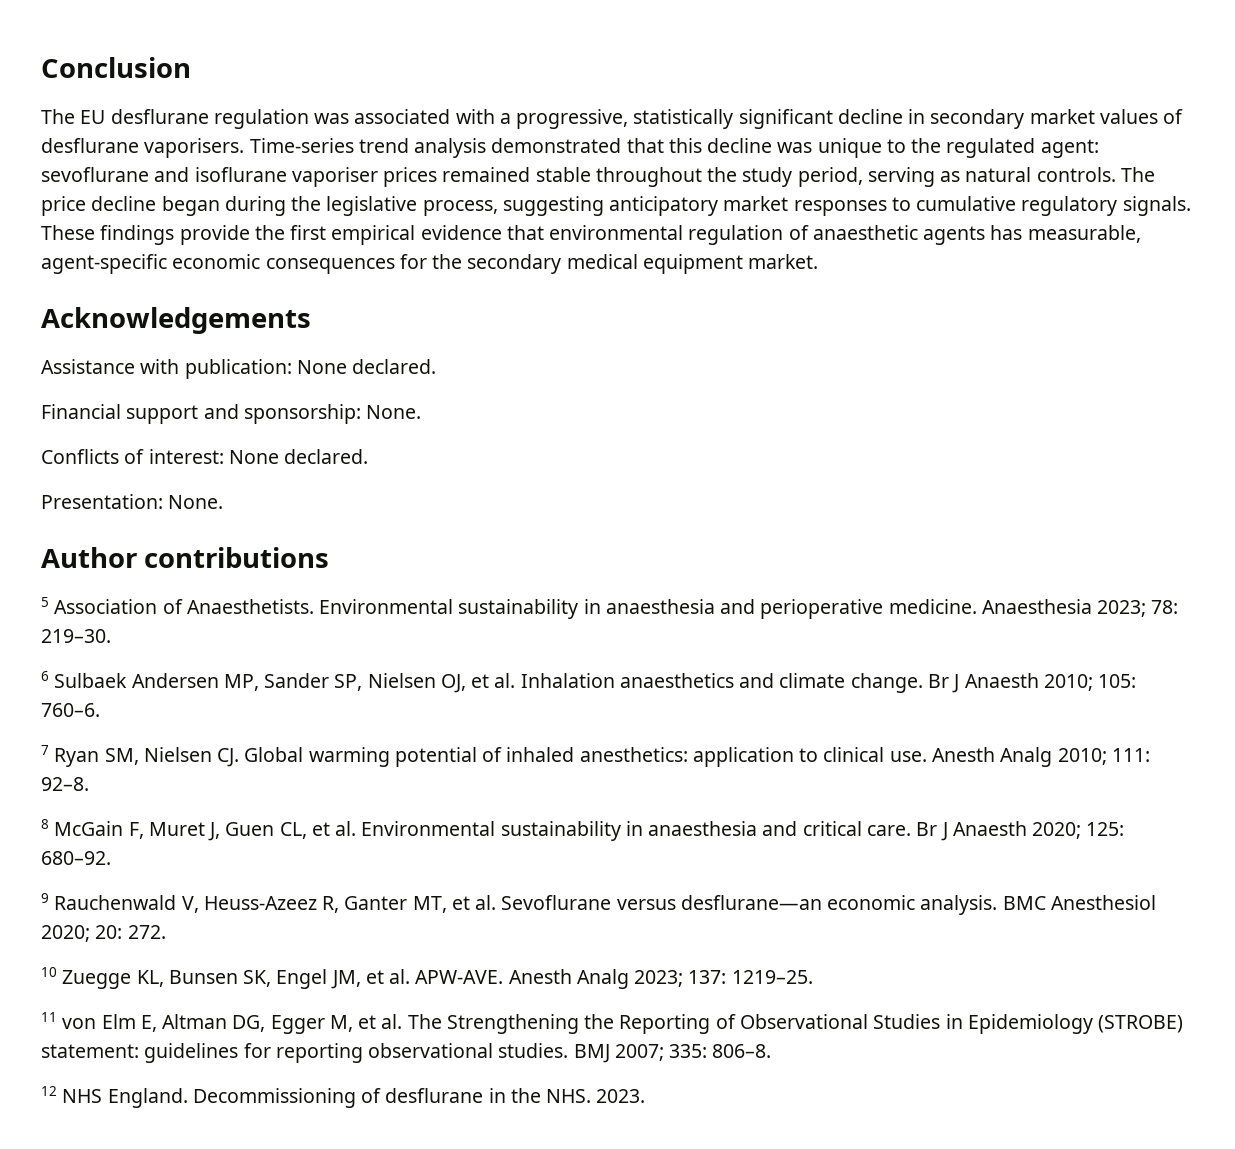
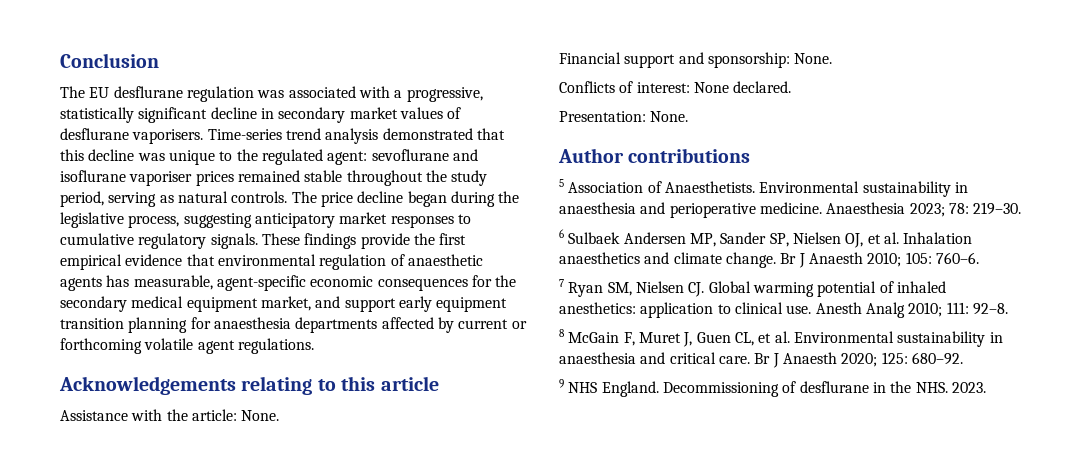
- These findings provide the first empirical evidence that environmental regulation of anaesthetic agents has measurable, agent-specific economic consequences for the secondary medical equipment market.
- Acknowledgements
+ These findings provide the first empirical evidence that environmental regulation of anaesthetic agents has measurable, agent-specific economic consequences for the secondary medical equipment market, and support early equipment transition planning for anaesthesia departments affected by current or forthcoming volatile agent regulations.
+ Acknowledgements relating to this article
- Assistance with publication: None declared.
+ Assistance with the article: None.
- 9 Rauchenwald V, Heuss-Azeez R, Ganter MT, et al. Sevoflurane versus desflurane—an economic analysis. BMC Anesthesiol 2020; 20: 272.
- 10 Zuegge KL, Bunsen SK, Engel JM, et al. APW-AVE. Anesth Analg 2023; 137: 1219–25.
- 11 von Elm E, Altman DG, Egger M, et al. The Strengthening the Reporting of Observational Studies in Epidemiology (STROBE) statement: guidelines for reporting observational studies. BMJ 2007; 335: 806–8.
- 12 NHS England.
+ 9 NHS England.

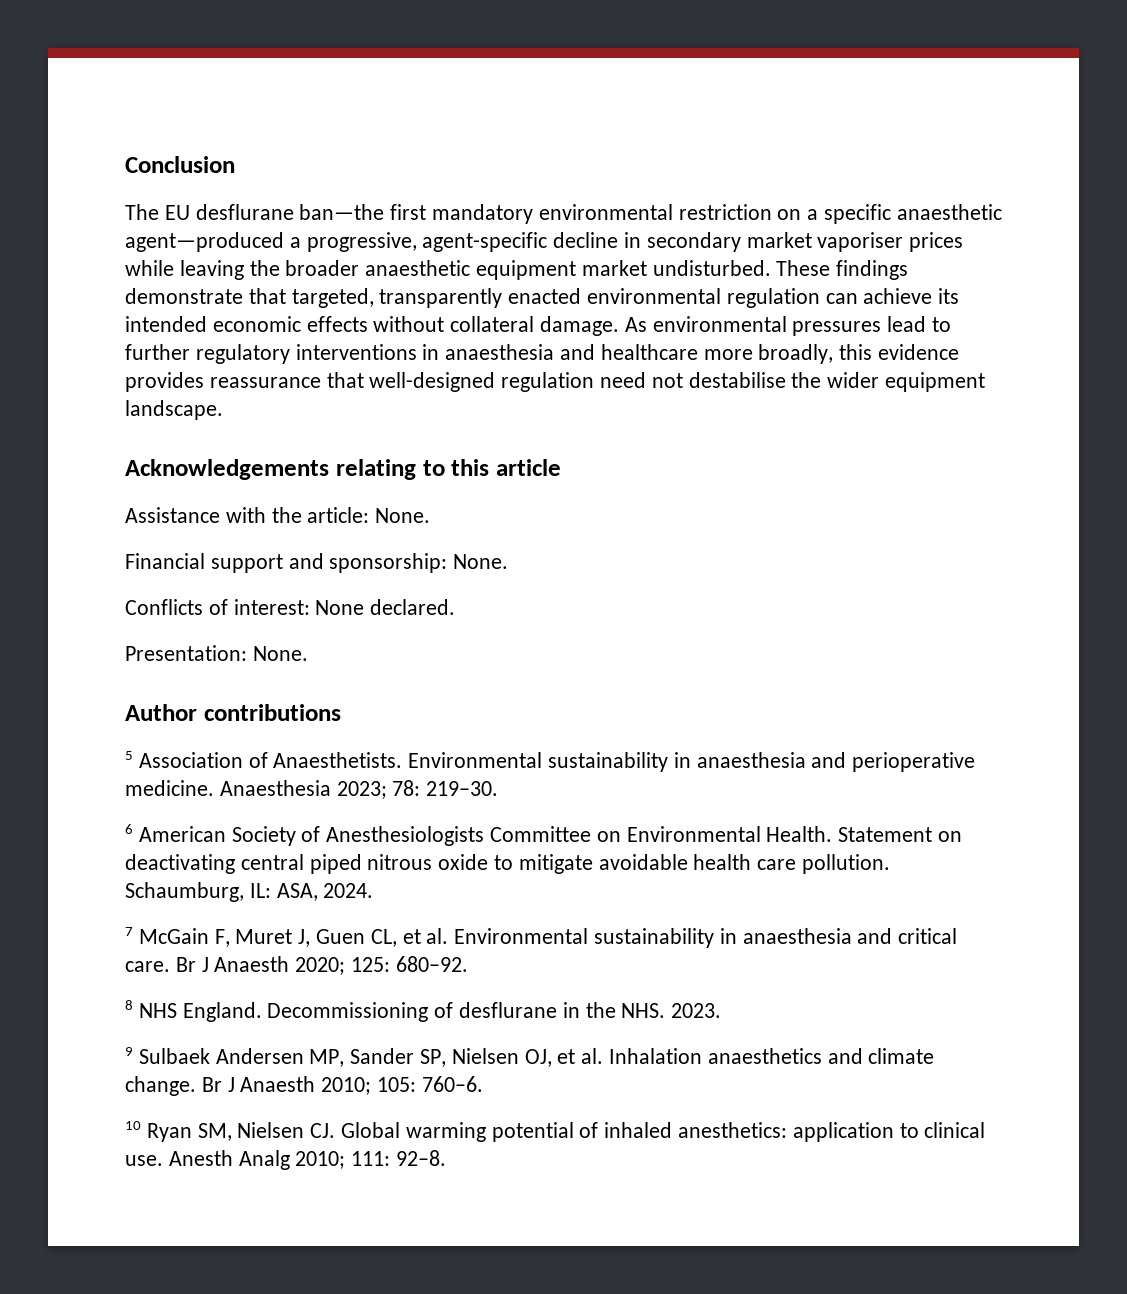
- The EU desflurane regulation was associated with a progressive, statistically significant decline in secondary market values of desflurane vaporisers. Time-series trend analysis demonstrated that this decline was unique to the regulated agent: sevoflurane and isoflurane vaporiser prices remained stable throughout the study period, serving as natural controls. The price decline began during the legislative process, suggesting anticipatory market responses to cumulative regulatory signals. These findings provide the first empirical evidence that environmental regulation of anaesthetic agents has measurable, agent-specific economic consequences for the secondary medical equipment market, and support early equipment transition planning for anaesthesia departments affected by current or forthcoming volatile agent regulations.
+ The EU desflurane ban—the first mandatory environmental restriction on a specific anaesthetic agent—produced a progressive, agent-specific decline in secondary market vaporiser prices while leaving the broader anaesthetic equipment market undisturbed. These findings demonstrate that targeted, transparently enacted environmental regulation can achieve its intended economic effects without collateral damage. As environmental pressures lead to further regulatory interventions in anaesthesia and healthcare more broadly, this evidence provides reassurance that well-designed regulation need not destabilise the wider equipment landscape.
- 6 Sulbaek Andersen MP, Sander SP, Nielsen OJ, et al. Inhalation anaesthetics and climate change. Br J Anaesth 2010; 105: 760–6.
- 7 Ryan SM, Nielsen CJ. Global warming potential of inhaled anesthetics: application to clinical use. Anesth Analg 2010; 111: 92–8.
- 8 McGain F, Muret J, Guen CL, et al. Environmental sustainability in anaesthesia and critical care.
+ 6 American Society of Anesthesiologists Committee on Environmental Health. Statement on deactivating central piped nitrous oxide to mitigate avoidable health care pollution. Schaumburg, IL: ASA, 2024.
+ 7 McGain F, Muret J, Guen CL, et al. Environmental sustainability in anaesthesia and critical care.
- 9 NHS England.
+ 8 NHS England.
+ 9 Sulbaek Andersen MP, Sander SP, Nielsen OJ, et al. Inhalation anaesthetics and climate change. Br J Anaesth 2010; 105: 760–6.
+ 10 Ryan SM, Nielsen CJ. Global warming potential of inhaled anesthetics: application to clinical use. Anesth Analg 2010; 111: 92–8.

